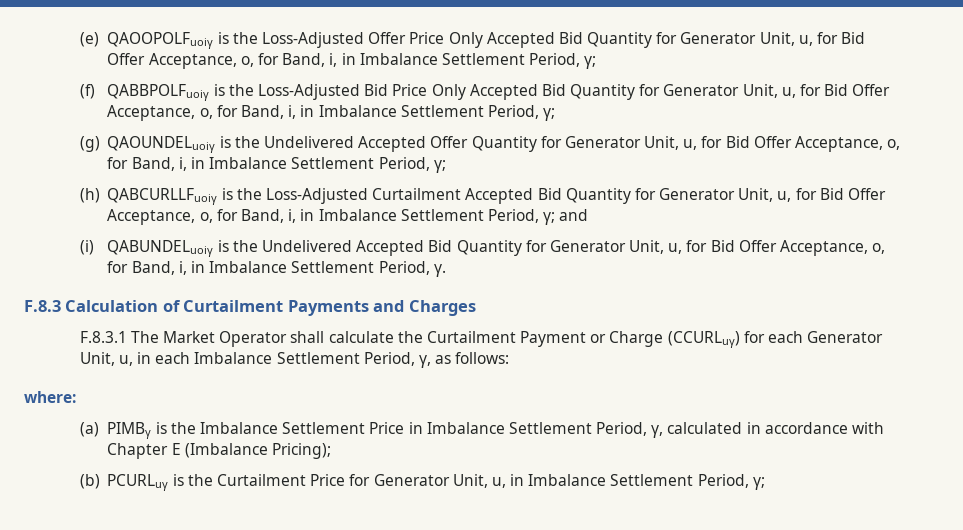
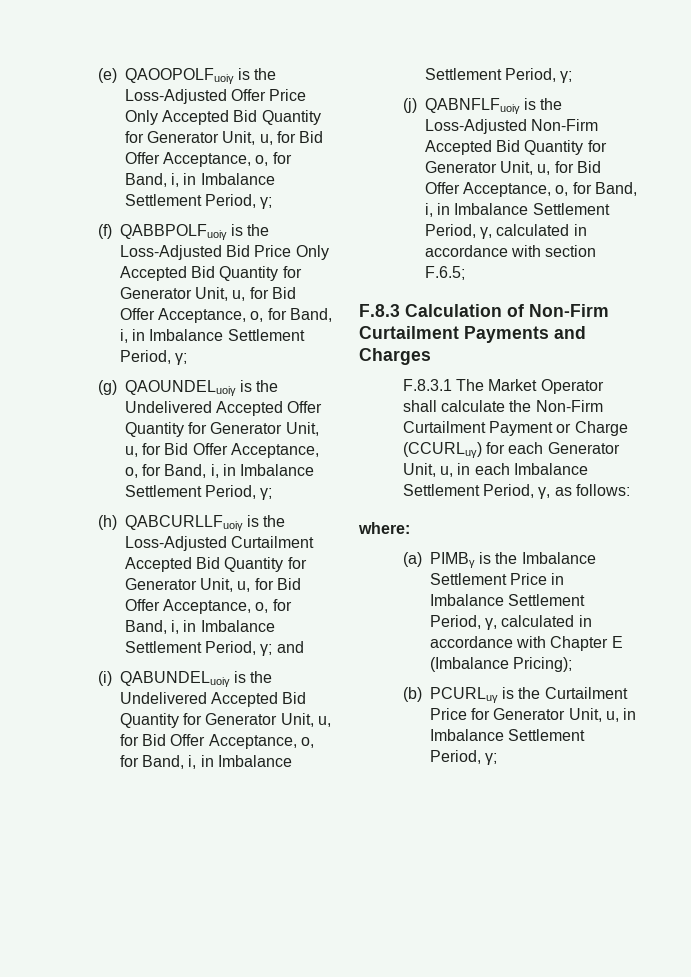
- (i) QABUNDELuoiγ is the Undelivered Accepted Bid Quantity for Generator Unit, u, for Bid Offer Acceptance, o, for Band, i, in Imbalance Settlement Period, γ.
+ (i) QABUNDELuoiγ is the Undelivered Accepted Bid Quantity for Generator Unit, u, for Bid Offer Acceptance, o, for Band, i, in Imbalance Settlement Period, γ;
+ (j) QABNFLFuoiγ is the Loss-Adjusted Non-Firm Accepted Bid Quantity for Generator Unit, u, for Bid Offer Acceptance, o, for Band, i, in Imbalance Settlement Period, γ, calculated in accordance with section F.6.5;
- F.8.3 Calculation of Curtailment Payments and Charges
+ F.8.3 Calculation of Non-Firm Curtailment Payments and Charges
- F.8.3.1 The Market Operator shall calculate the Curtailment Payment or Charge (CCURLuγ) for each Generator Unit, u, in each Imbalance Settlement Period, γ, as follows:
+ F.8.3.1 The Market Operator shall calculate the Non-Firm Curtailment Payment or Charge (CCURLuγ) for each Generator Unit, u, in each Imbalance Settlement Period, γ, as follows:

